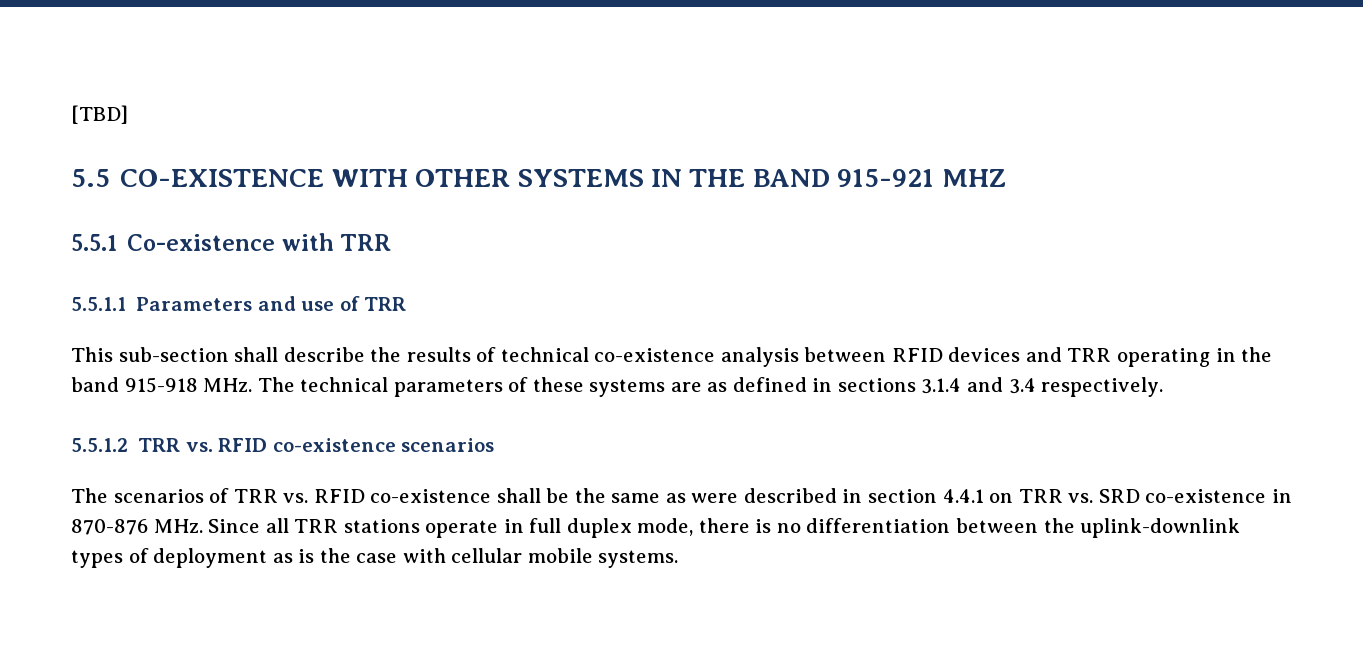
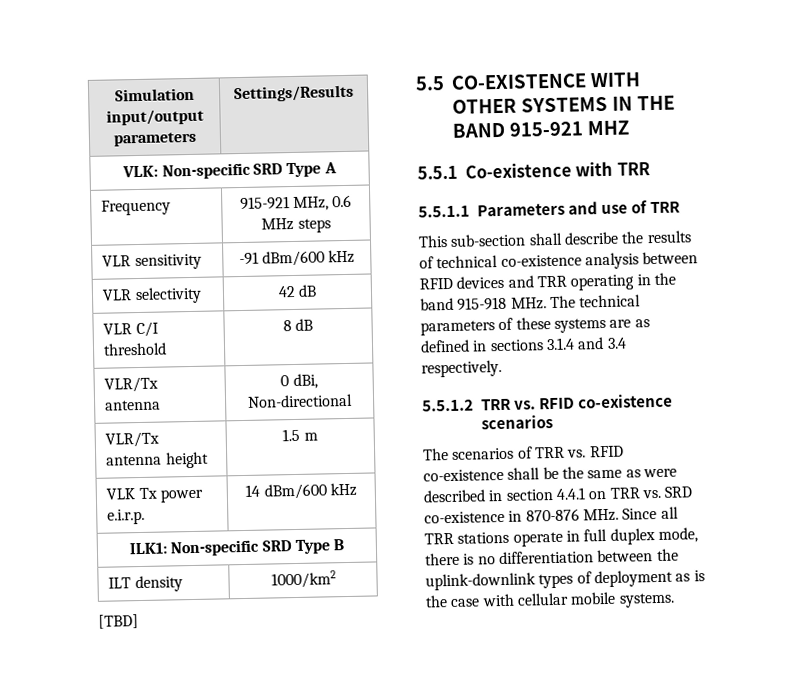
+ Simulation input/output parameters | Settings/Results
+ VLK: Non-specific SRD Type A
+ Frequency | 915-921 MHz, 0.6 MHz steps
+ VLR sensitivity | -91 dBm/600 kHz
+ VLR selectivity | 42 dB
+ VLR C/I threshold | 8 dB
+ VLR/Tx antenna | 0 dBi, Non-directional
+ VLR/Tx antenna height | 1.5 m
+ VLK Tx power e.i.r.p. | 14 dBm/600 kHz
+ ILK1: Non-specific SRD Type B
+ ILT density | 1000/km2

